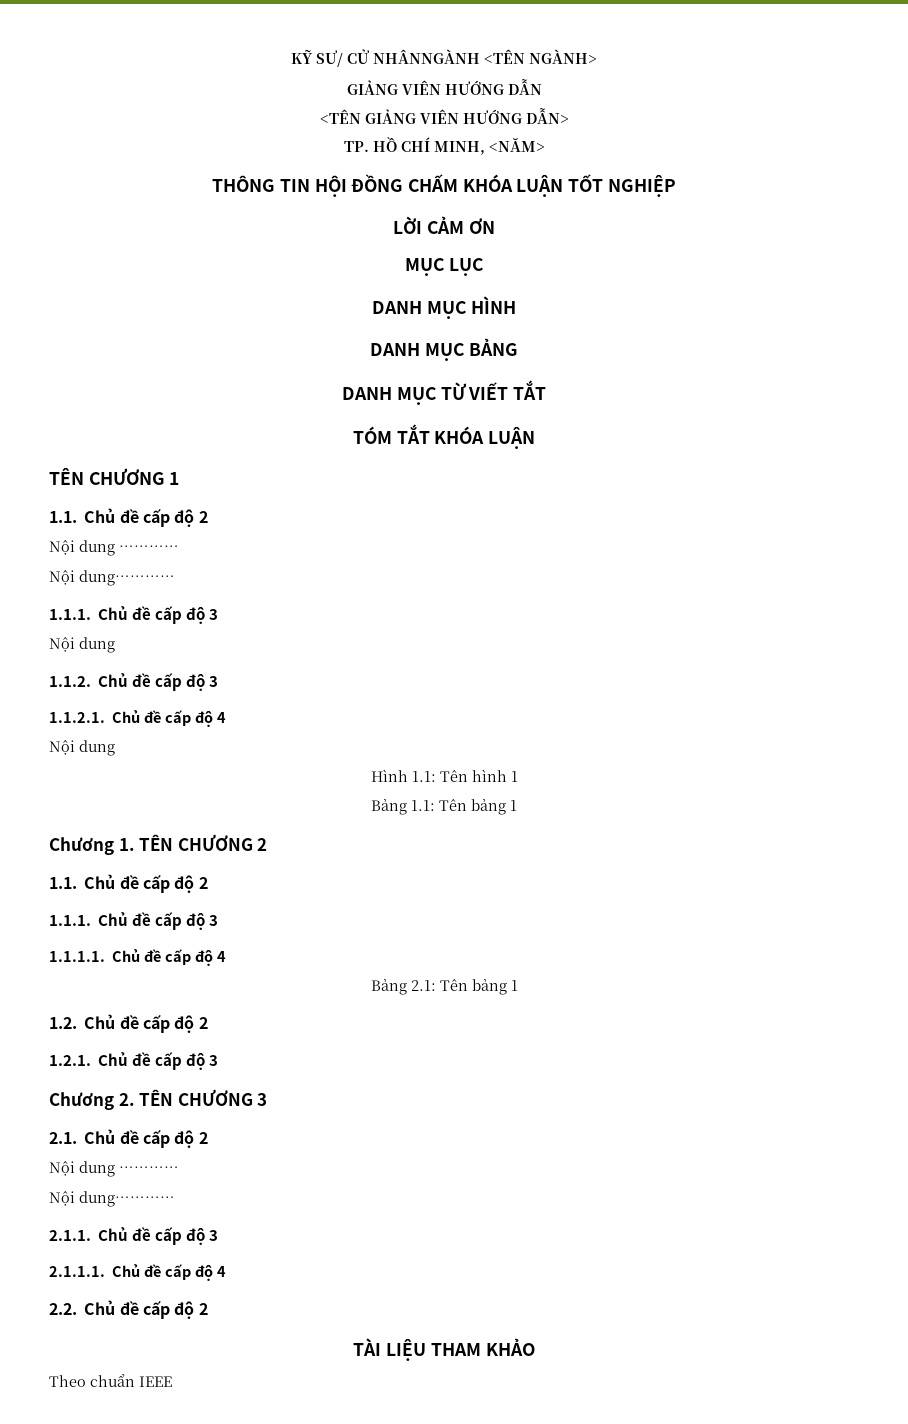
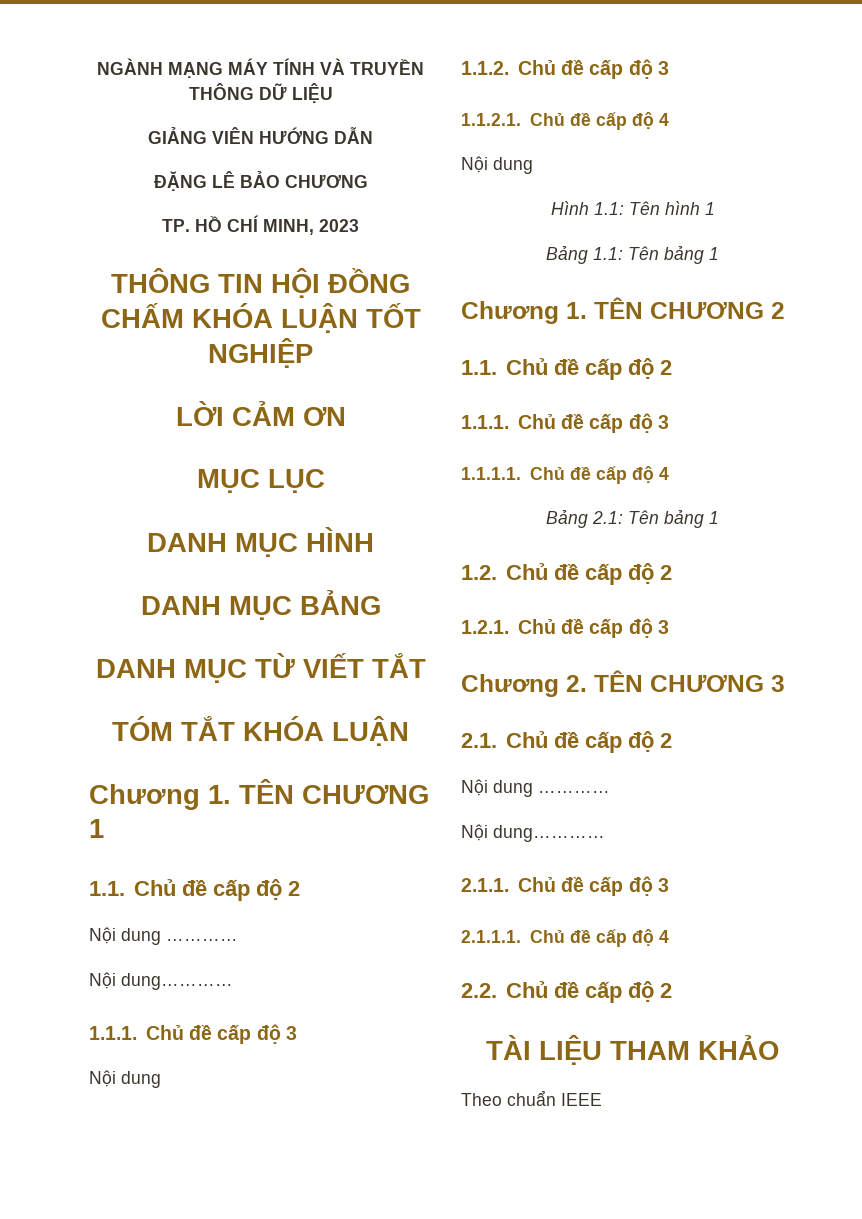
- KỸ SƯ/ CỬ NHÂNNGÀNH <TÊN NGÀNH>
+ NGÀNH MẠNG MÁY TÍNH VÀ TRUYỀN THÔNG DỮ LIỆU
- <TÊN GIẢNG VIÊN HƯỚNG DẪN>
+ ĐẶNG LÊ BẢO CHƯƠNG
- TP. HỒ CHÍ MINH, <NĂM>
+ TP. HỒ CHÍ MINH, 2023
- TÊN CHƯƠNG 1
+ Chương 1. TÊN CHƯƠNG 1

